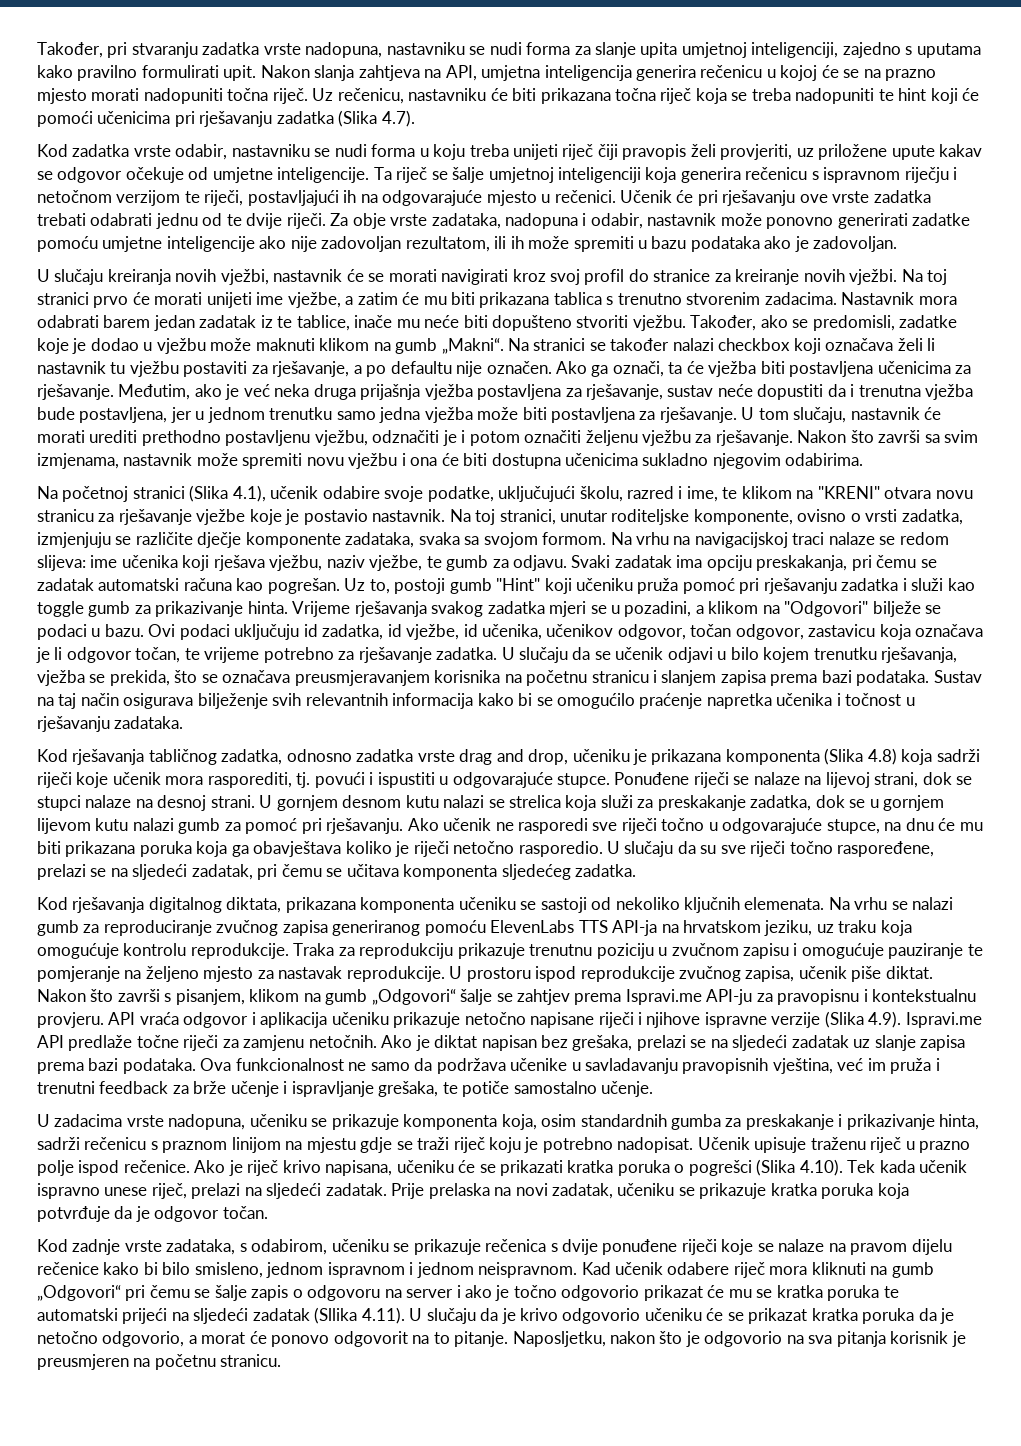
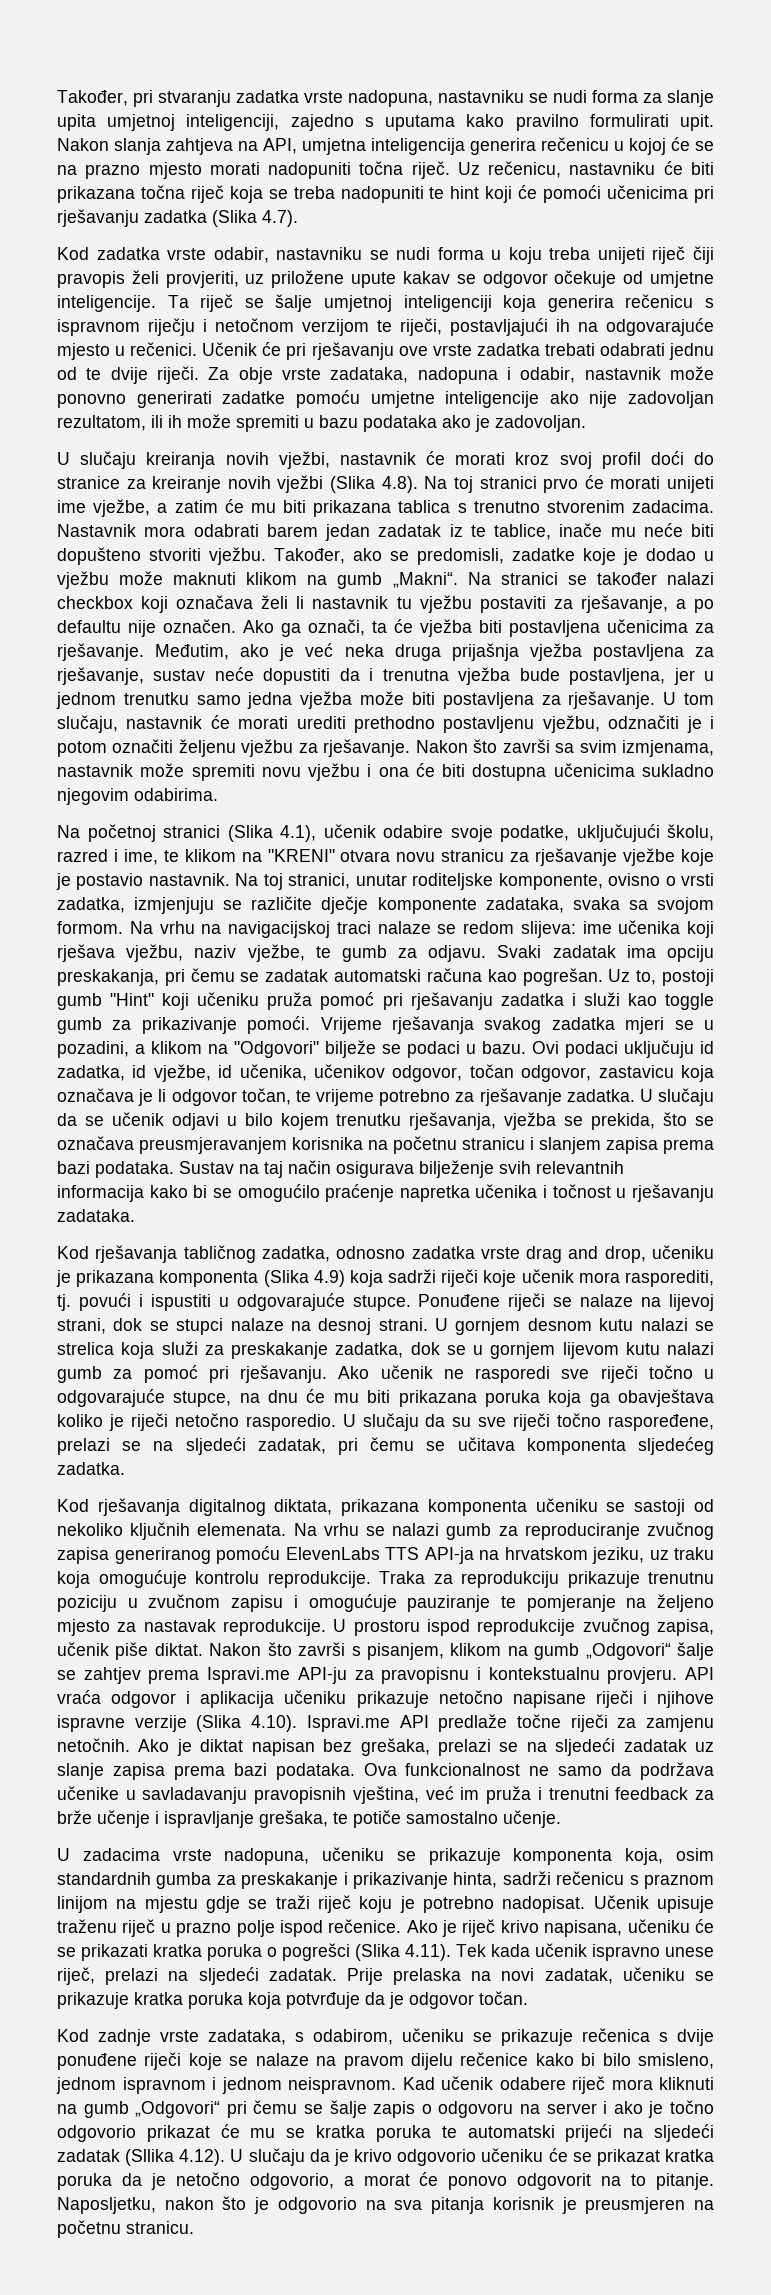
- U slučaju kreiranja novih vježbi, nastavnik će se morati navigirati kroz svoj profil do stranice za kreiranje novih vježbi. Na toj stranici prvo će morati unijeti ime vježbe, a zatim će mu biti prikazana tablica s trenutno stvorenim zadacima.
+ U slučaju kreiranja novih vježbi, nastavnik će morati kroz svoj profil doći do stranice za kreiranje novih vježbi (Slika 4.8). Na toj stranici prvo će morati unijeti ime vježbe, a zatim će mu biti prikazana tablica s trenutno stvorenim zadacima.
- Uz to, postoji gumb "Hint" koji učeniku pruža pomoć pri rješavanju zadatka i služi kao toggle gumb za prikazivanje hinta.
+ Uz to, postoji gumb "Hint" koji učeniku pruža pomoć pri rješavanju zadatka i služi kao toggle gumb za prikazivanje pomoći.
- Kod rješavanja tabličnog zadatka, odnosno zadatka vrste drag and drop, učeniku je prikazana komponenta (Slika 4.8) koja sadrži riječi koje učenik mora rasporediti, tj. povući i ispustiti u odgovarajuće stupce.
+ Kod rješavanja tabličnog zadatka, odnosno zadatka vrste drag and drop, učeniku je prikazana komponenta (Slika 4.9) koja sadrži riječi koje učenik mora rasporediti, tj. povući i ispustiti u odgovarajuće stupce.
- API vraća odgovor i aplikacija učeniku prikazuje netočno napisane riječi i njihove ispravne verzije (Slika 4.9). Ispravi.me API predlaže točne riječi za zamjenu netočnih.
+ API vraća odgovor i aplikacija učeniku prikazuje netočno napisane riječi i njihove ispravne verzije (Slika 4.10). Ispravi.me API predlaže točne riječi za zamjenu netočnih.
- Ako je riječ krivo napisana, učeniku će se prikazati kratka poruka o pogrešci (Slika 4.10). Tek kada učenik ispravno unese riječ, prelazi na sljedeći zadatak.
+ Ako je riječ krivo napisana, učeniku će se prikazati kratka poruka o pogrešci (Slika 4.11). Tek kada učenik ispravno unese riječ, prelazi na sljedeći zadatak.
- Kad učenik odabere riječ mora kliknuti na gumb „Odgovori“ pri čemu se šalje zapis o odgovoru na server i ako je točno odgovorio prikazat će mu se kratka poruka te automatski prijeći na sljedeći zadatak (Sllika 4.11). U slučaju da je krivo odgovorio učeniku će se prikazat kratka poruka da je netočno odgovorio, a morat će ponovo odgovorit na to pitanje.
+ Kad učenik odabere riječ mora kliknuti na gumb „Odgovori“ pri čemu se šalje zapis o odgovoru na server i ako je točno odgovorio prikazat će mu se kratka poruka te automatski prijeći na sljedeći zadatak (Sllika 4.12). U slučaju da je krivo odgovorio učeniku će se prikazat kratka poruka da je netočno odgovorio, a morat će ponovo odgovorit na to pitanje.

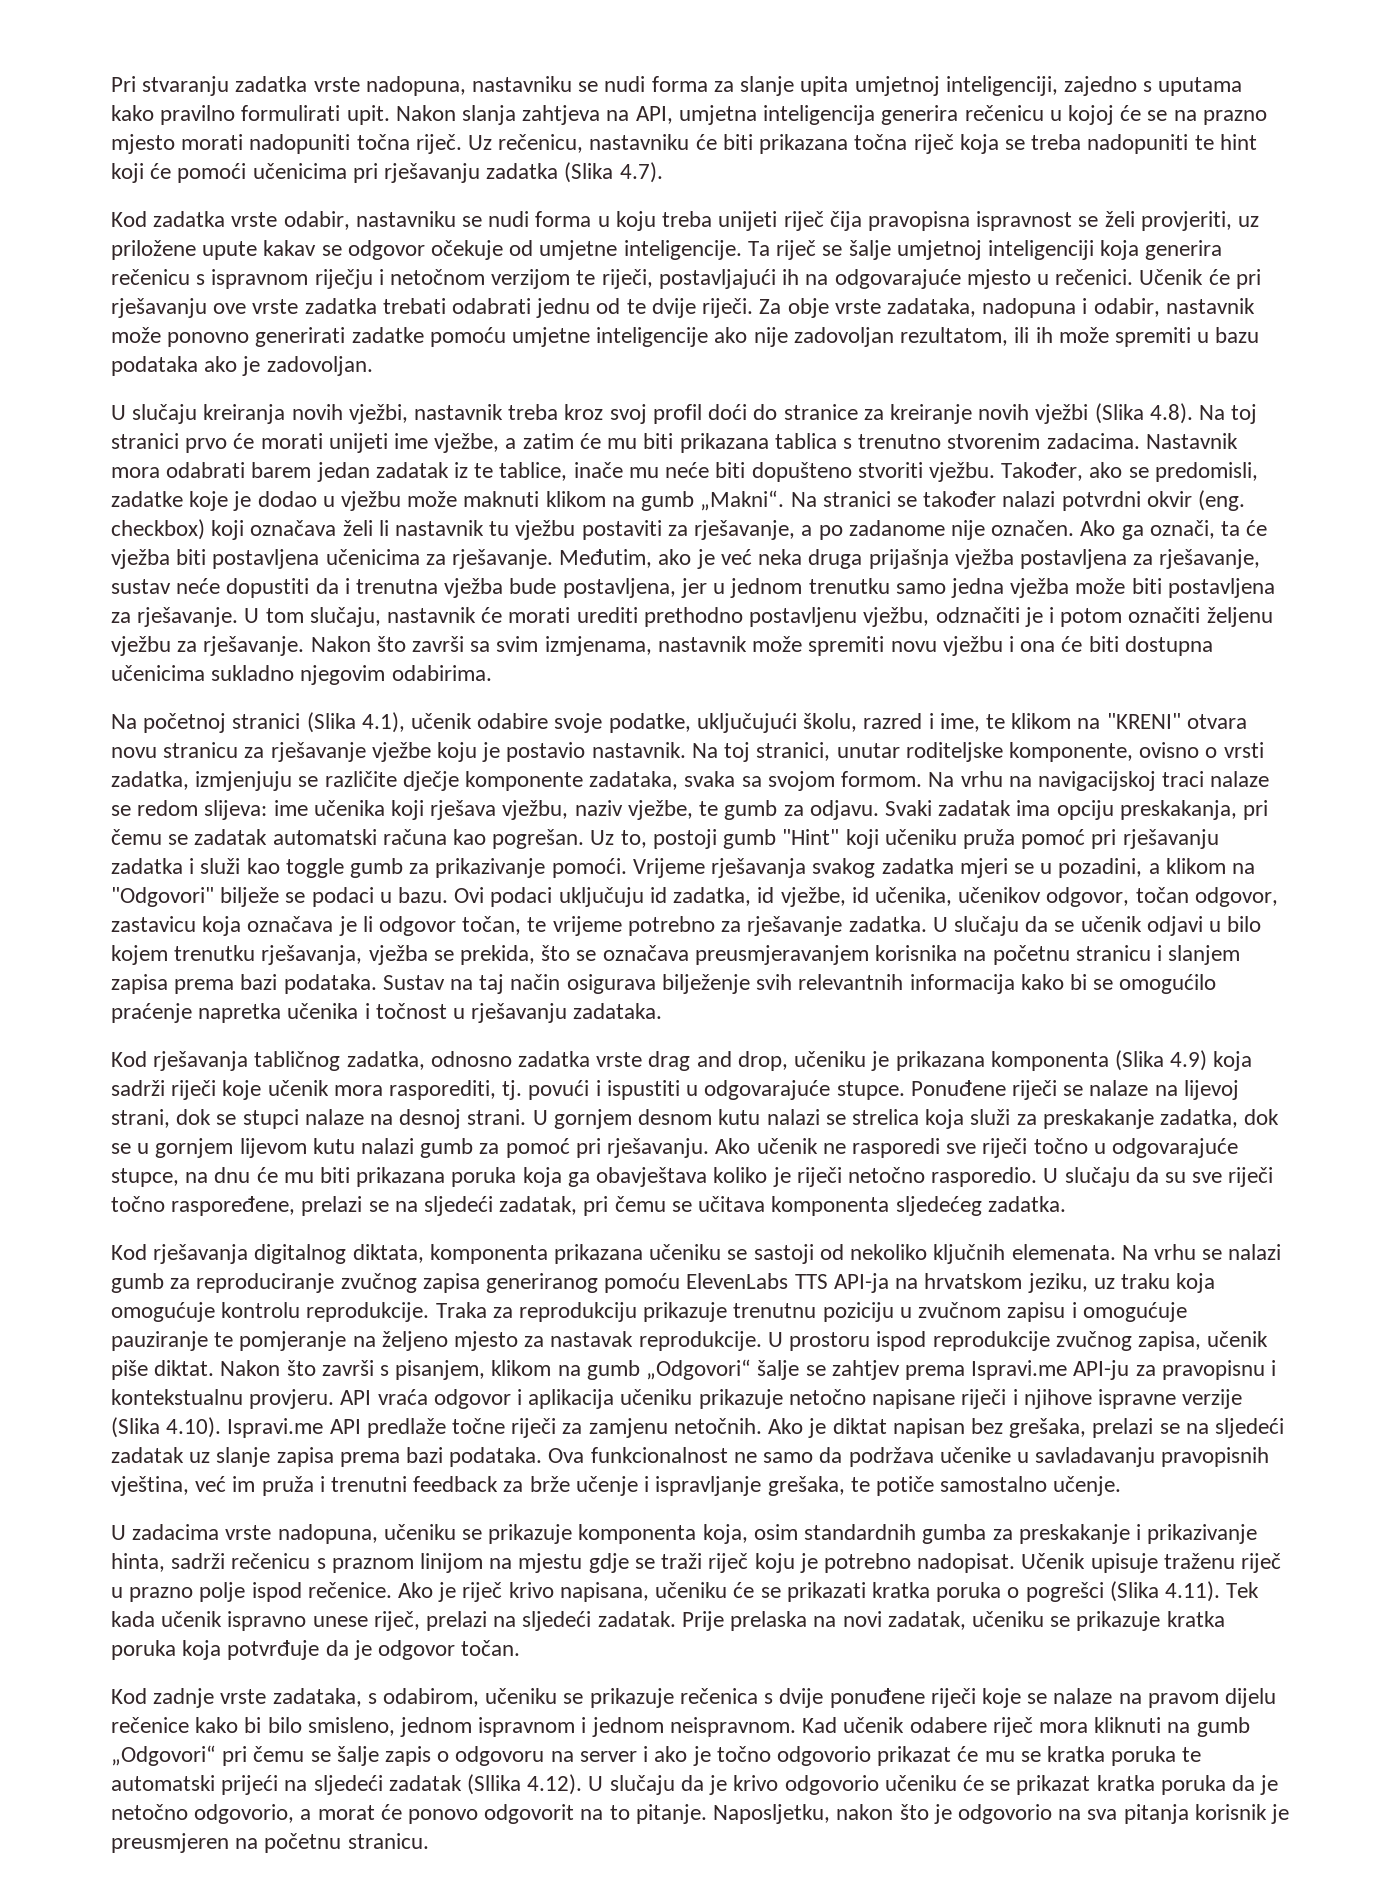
- Također, pri stvaranju zadatka vrste nadopuna, nastavniku se nudi forma za slanje upita umjetnoj inteligenciji, zajedno s uputama kako pravilno formulirati upit.
+ Pri stvaranju zadatka vrste nadopuna, nastavniku se nudi forma za slanje upita umjetnoj inteligenciji, zajedno s uputama kako pravilno formulirati upit.
- Kod zadatka vrste odabir, nastavniku se nudi forma u koju treba unijeti riječ čiji pravopis želi provjeriti, uz priložene upute kakav se odgovor očekuje od umjetne inteligencije.
+ Kod zadatka vrste odabir, nastavniku se nudi forma u koju treba unijeti riječ čija pravopisna ispravnost se želi provjeriti, uz priložene upute kakav se odgovor očekuje od umjetne inteligencije.
- U slučaju kreiranja novih vježbi, nastavnik će morati kroz svoj profil doći do stranice za kreiranje novih vježbi (Slika 4.8). Na toj stranici prvo će morati unijeti ime vježbe, a zatim će mu biti prikazana tablica s trenutno stvorenim zadacima.
+ U slučaju kreiranja novih vježbi, nastavnik treba kroz svoj profil doći do stranice za kreiranje novih vježbi (Slika 4.8). Na toj stranici prvo će morati unijeti ime vježbe, a zatim će mu biti prikazana tablica s trenutno stvorenim zadacima.
- Na stranici se također nalazi checkbox koji označava želi li nastavnik tu vježbu postaviti za rješavanje, a po defaultu nije označen.
+ Na stranici se također nalazi potvrdni okvir (eng. checkbox) koji označava želi li nastavnik tu vježbu postaviti za rješavanje, a po zadanome nije označen.
- Na početnoj stranici (Slika 4.1), učenik odabire svoje podatke, uključujući školu, razred i ime, te klikom na "KRENI" otvara novu stranicu za rješavanje vježbe koje je postavio nastavnik.
+ Na početnoj stranici (Slika 4.1), učenik odabire svoje podatke, uključujući školu, razred i ime, te klikom na "KRENI" otvara novu stranicu za rješavanje vježbe koju je postavio nastavnik.
- Kod rješavanja digitalnog diktata, prikazana komponenta učeniku se sastoji od nekoliko ključnih elemenata.
+ Kod rješavanja digitalnog diktata, komponenta prikazana učeniku se sastoji od nekoliko ključnih elemenata.

